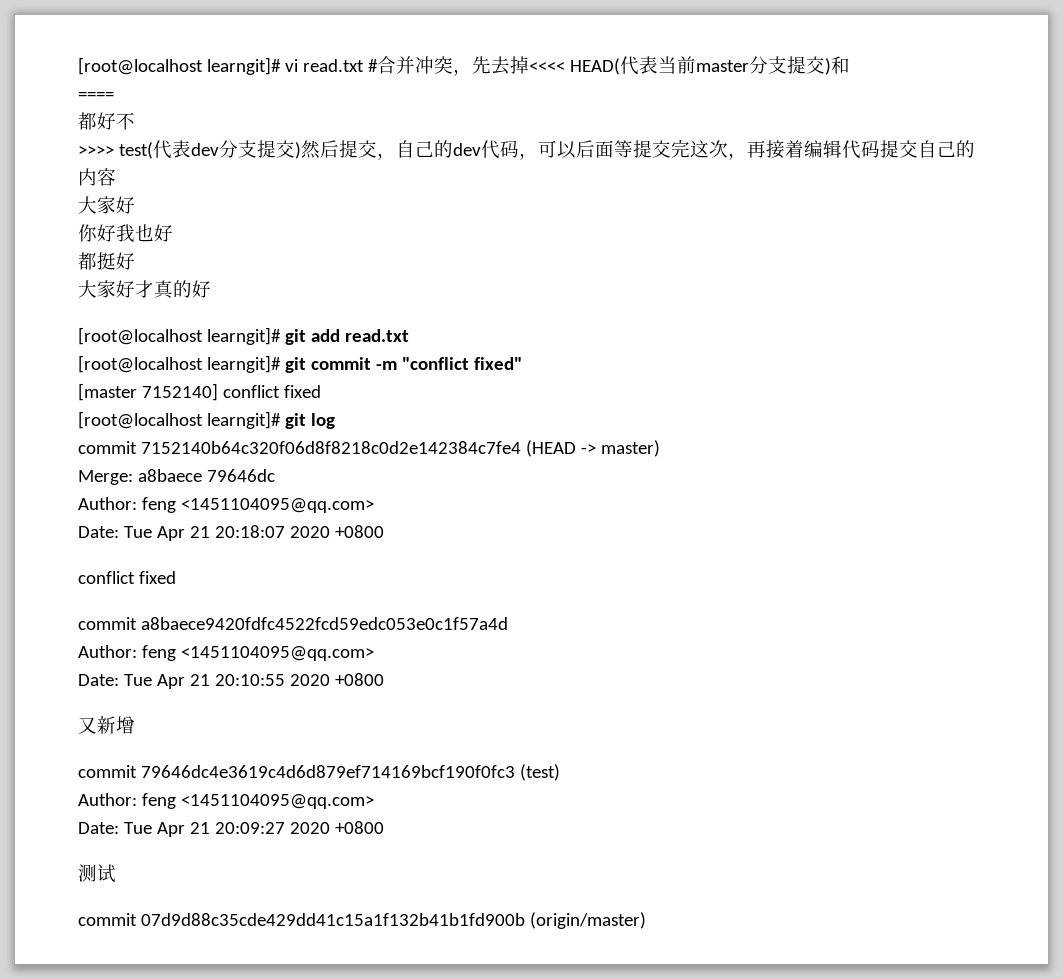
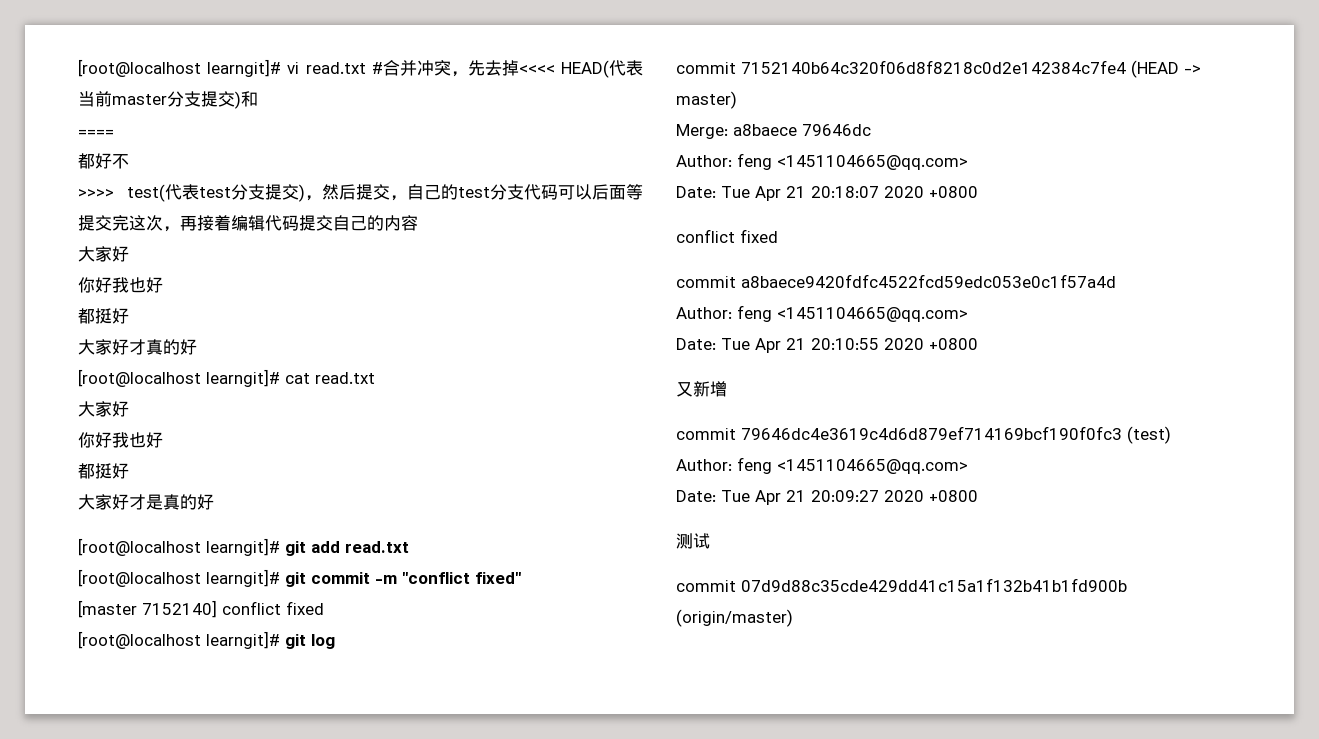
- >>>> test(代表dev分支提交)然后提交，自己的dev代码，可以后面等提交完这次，再接着编辑代码提交自己的内容
+ >>>> test(代表test分支提交)，然后提交，自己的test分支代码可以后面等提交完这次，再接着编辑代码提交自己的内容
+ [root@localhost learngit]# cat read.txt
+ 大家好
+ 你好我也好
+ 都挺好
+ 大家好才是真的好
  Merge: a8baece 79646dc
- Author: feng <1451104095@qq.com>
+ Author: feng <1451104665@qq.com>
  commit a8baece9420fdfc4522fcd59edc053e0c1f57a4d
- Author: feng <1451104095@qq.com>
+ Author: feng <1451104665@qq.com>
  commit 79646dc4e3619c4d6d879ef714169bcf190f0fc3 (test)
- Author: feng <1451104095@qq.com>
+ Author: feng <1451104665@qq.com>

